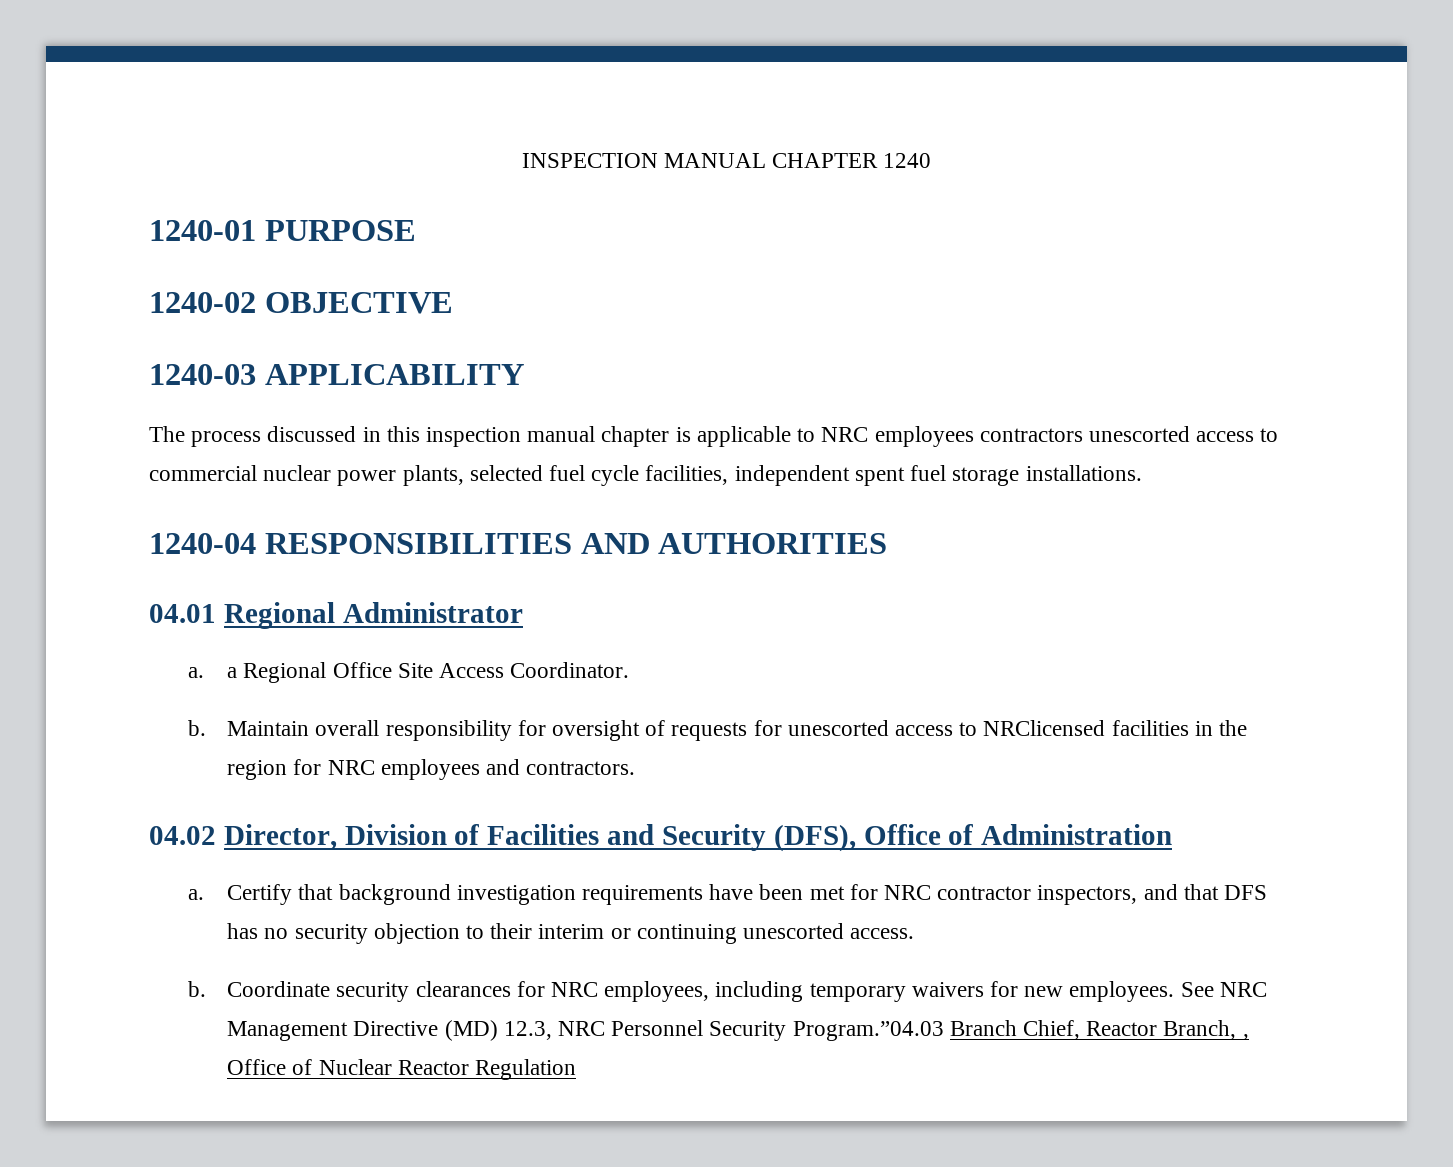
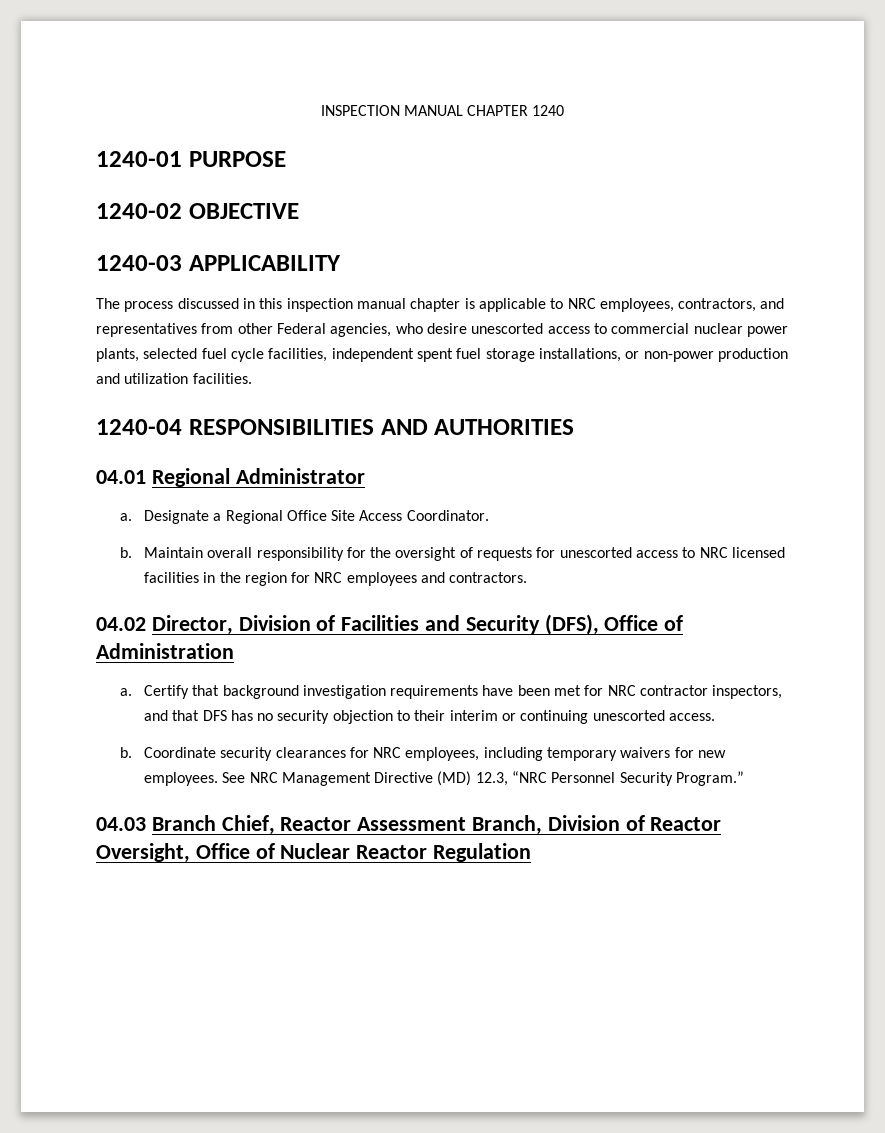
- The process discussed in this inspection manual chapter is applicable to NRC employees contractors unescorted access to commercial nuclear power plants, selected fuel cycle facilities, independent spent fuel storage installations.
+ The process discussed in this inspection manual chapter is applicable to NRC employees, contractors, and representatives from other Federal agencies, who desire unescorted access to commercial nuclear power plants, selected fuel cycle facilities, independent spent fuel storage installations, or non-power production and utilization facilities.
- a. a Regional Office Site Access Coordinator.
+ a. Designate a Regional Office Site Access Coordinator.
- Maintain overall responsibility for oversight of requests for unescorted access to NRClicensed facilities in the region for NRC employees and contractors.
+ Maintain overall responsibility for the oversight of requests for unescorted access to NRC licensed facilities in the region for NRC employees and contractors.
- See NRC Management Directive (MD) 12.3, NRC Personnel Security Program.”04.03 Branch Chief, Reactor Branch, , Office of Nuclear Reactor Regulation
+ See NRC Management Directive (MD) 12.3, “NRC Personnel Security Program.”
+ 04.03 Branch Chief, Reactor Assessment Branch, Division of Reactor Oversight, Office of Nuclear Reactor Regulation

